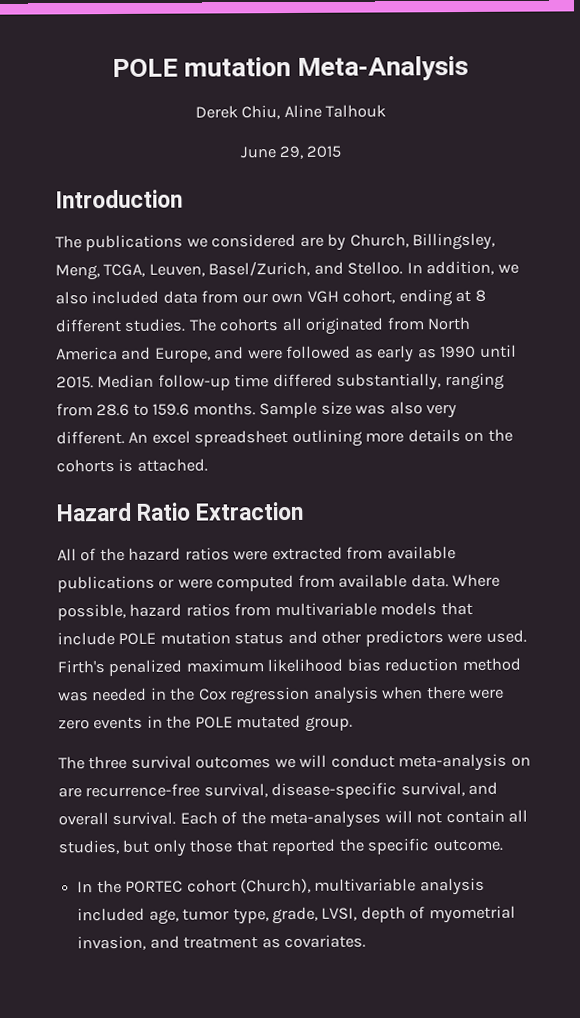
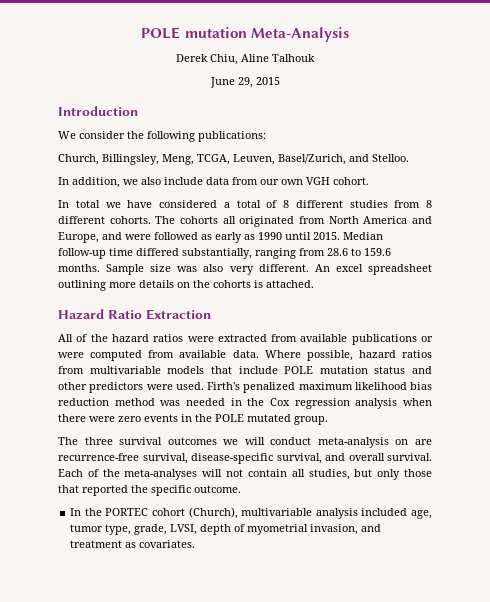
- The publications we considered are by Church, Billingsley, Meng, TCGA, Leuven, Basel/Zurich, and Stelloo. In addition, we also included data from our own VGH cohort, ending at 8 different studies.
+ We consider the following publications:
+ Church, Billingsley, Meng, TCGA, Leuven, Basel/Zurich, and Stelloo.
+ In addition, we also include data from our own VGH cohort.
+ In total we have considered a total of 8 different studies from 8 different cohorts.

